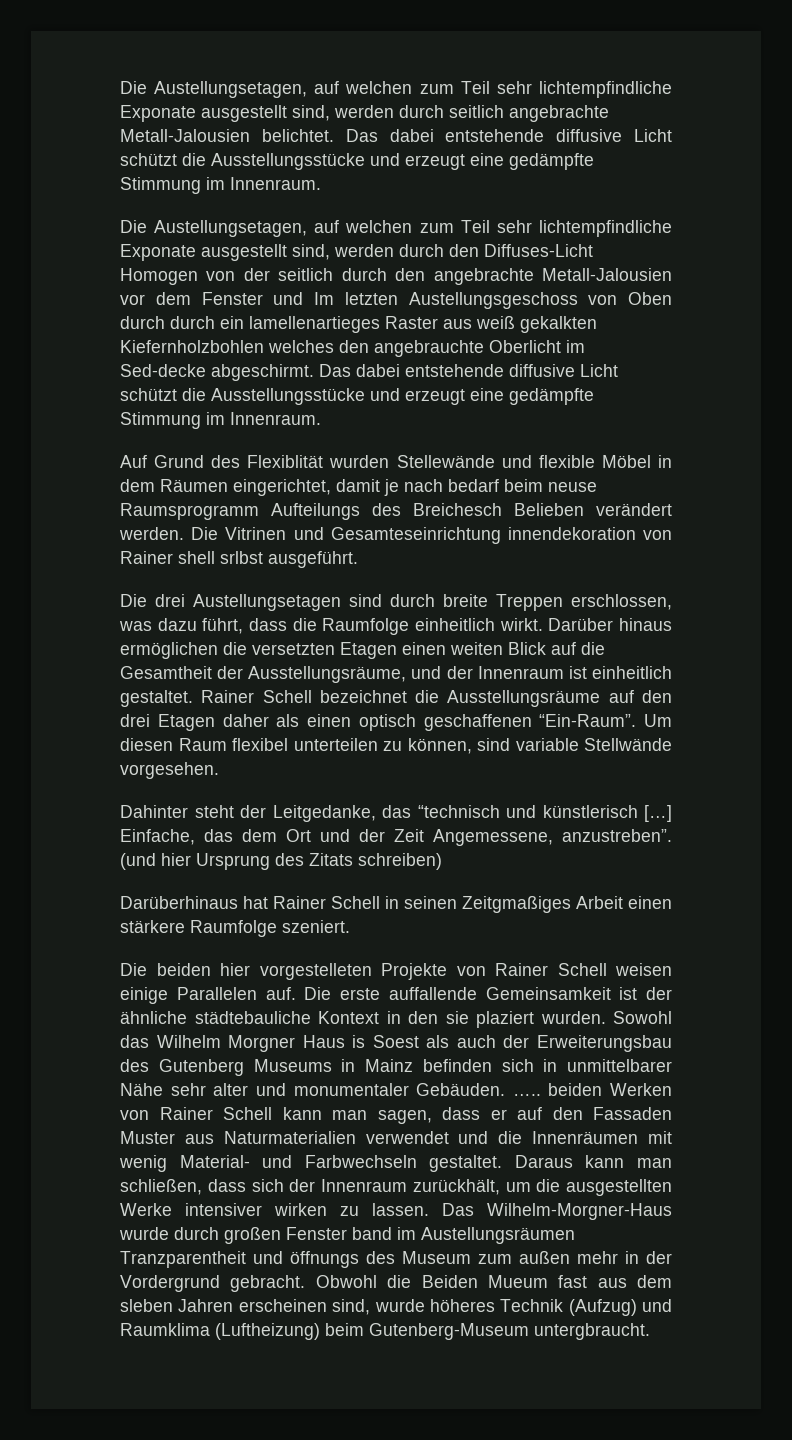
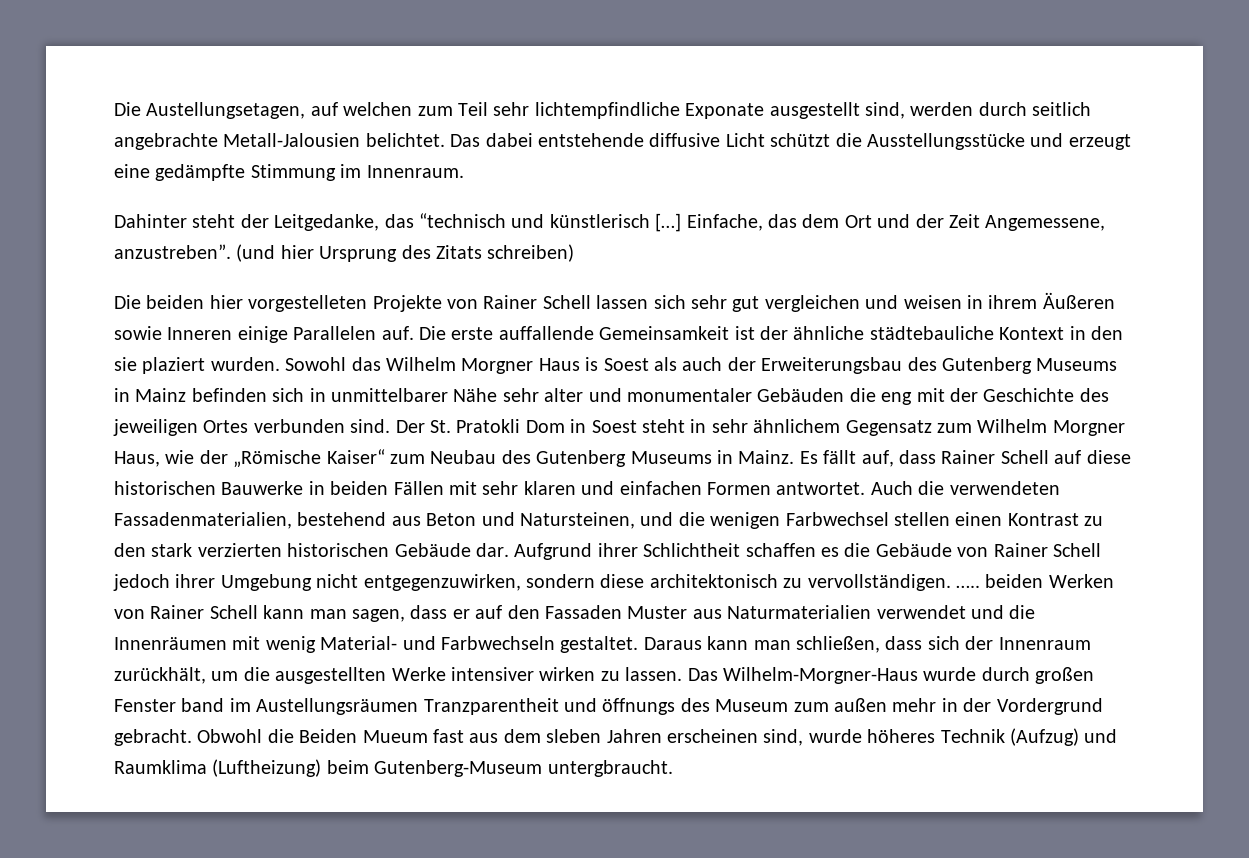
- Die Austellungsetagen, auf welchen zum Teil sehr lichtempfindliche Exponate ausgestellt sind, werden durch den Diffuses-Licht Homogen von der seitlich durch den angebrachte Metall-Jalousien vor dem Fenster und Im letzten Austellungsgeschoss von Oben durch durch ein lamellenartieges Raster aus weiß gekalkten Kiefernholzbohlen welches den angebrauchte Oberlicht im Sed-decke abgeschirmt. Das dabei entstehende diffusive Licht schützt die Ausstellungsstücke und erzeugt eine gedämpfte Stimmung im Innenraum.
- Auf Grund des Flexiblität wurden Stellewände und flexible Möbel in dem Räumen eingerichtet, damit je nach bedarf beim neuse Raumsprogramm Aufteilungs des Breichesch Belieben verändert werden. Die Vitrinen und Gesamteseinrichtung innendekoration von Rainer shell srlbst ausgeführt.
- Die drei Austellungsetagen sind durch breite Treppen erschlossen, was dazu führt, dass die Raumfolge einheitlich wirkt. Darüber hinaus ermöglichen die versetzten Etagen einen weiten Blick auf die Gesamtheit der Ausstellungsräume, und der Innenraum ist einheitlich gestaltet. Rainer Schell bezeichnet die Ausstellungsräume auf den drei Etagen daher als einen optisch geschaffenen “Ein-Raum”. Um diesen Raum flexibel unterteilen zu können, sind variable Stellwände vorgesehen.
- Darüberhinaus hat Rainer Schell in seinen Zeitgmaßiges Arbeit einen stärkere Raumfolge szeniert.
- Die beiden hier vorgestelleten Projekte von Rainer Schell weisen einige Parallelen auf.
+ Die beiden hier vorgestelleten Projekte von Rainer Schell lassen sich sehr gut vergleichen und weisen in ihrem Äußeren sowie Inneren einige Parallelen auf.
- Sowohl das Wilhelm Morgner Haus is Soest als auch der Erweiterungsbau des Gutenberg Museums in Mainz befinden sich in unmittelbarer Nähe sehr alter und monumentaler Gebäuden.
+ Sowohl das Wilhelm Morgner Haus is Soest als auch der Erweiterungsbau des Gutenberg Museums in Mainz befinden sich in unmittelbarer Nähe sehr alter und monumentaler Gebäuden die eng mit der Geschichte des jeweiligen Ortes verbunden sind. Der St. Pratokli Dom in Soest steht in sehr ähnlichem Gegensatz zum Wilhelm Morgner Haus, wie der „Römische Kaiser“ zum Neubau des Gutenberg Museums in Mainz. Es fällt auf, dass Rainer Schell auf diese historischen Bauwerke in beiden Fällen mit sehr klaren und einfachen Formen antwortet. Auch die verwendeten Fassadenmaterialien, bestehend aus Beton und Natursteinen, und die wenigen Farbwechsel stellen einen Kontrast zu den stark verzierten historischen Gebäude dar. Aufgrund ihrer Schlichtheit schaffen es die Gebäude von Rainer Schell jedoch ihrer Umgebung nicht entgegenzuwirken, sondern diese architektonisch zu vervollständigen.

